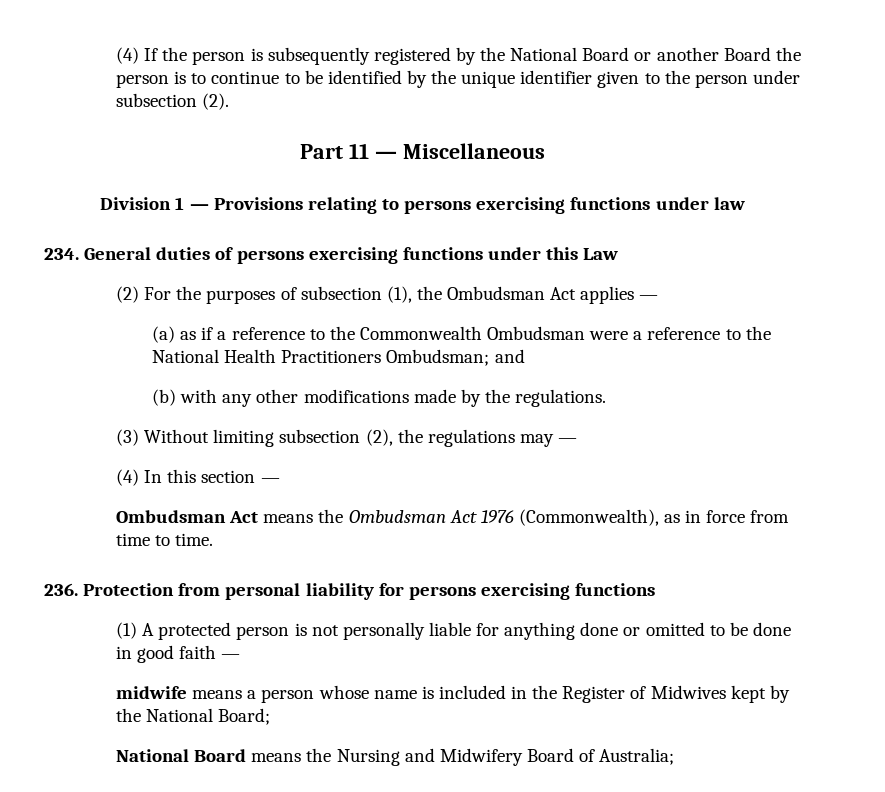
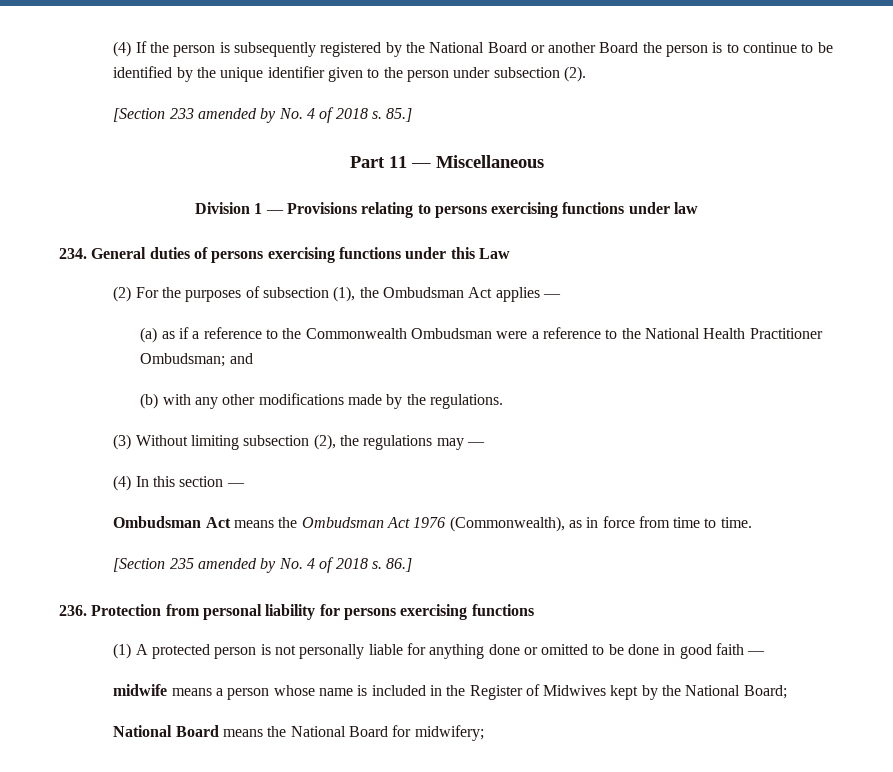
+ [Section 233 amended by No. 4 of 2018 s. 85.]
- (a) as if a reference to the Commonwealth Ombudsman were a reference to the National Health Practitioners Ombudsman; and
+ (a) as if a reference to the Commonwealth Ombudsman were a reference to the National Health Practitioner Ombudsman; and
+ [Section 235 amended by No. 4 of 2018 s. 86.]
- National Board means the Nursing and Midwifery Board of Australia;
+ National Board means the National Board for midwifery;

